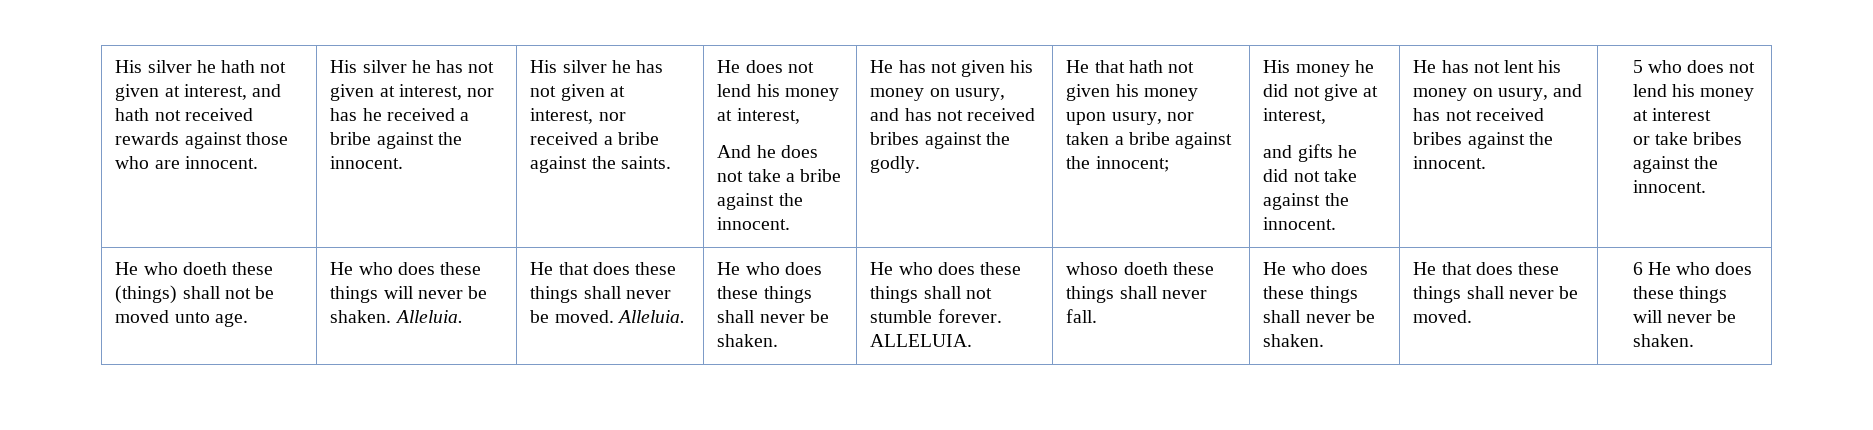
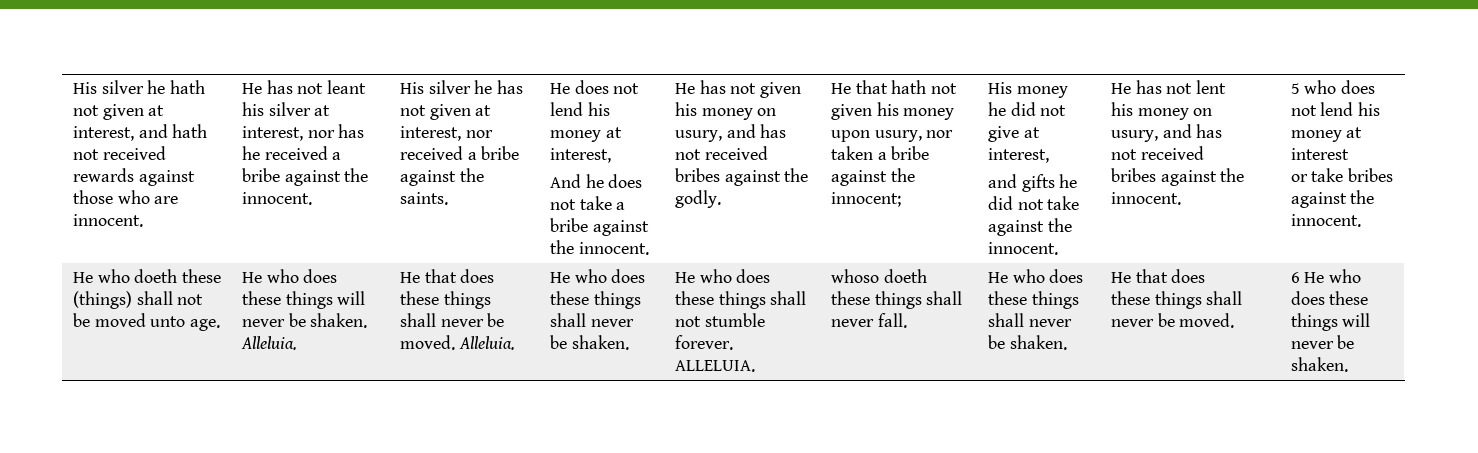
- His silver he has not given at interest, nor has he received a bribe against the innocent.
+ He has not leant his silver at interest, nor has he received a bribe against the innocent.

